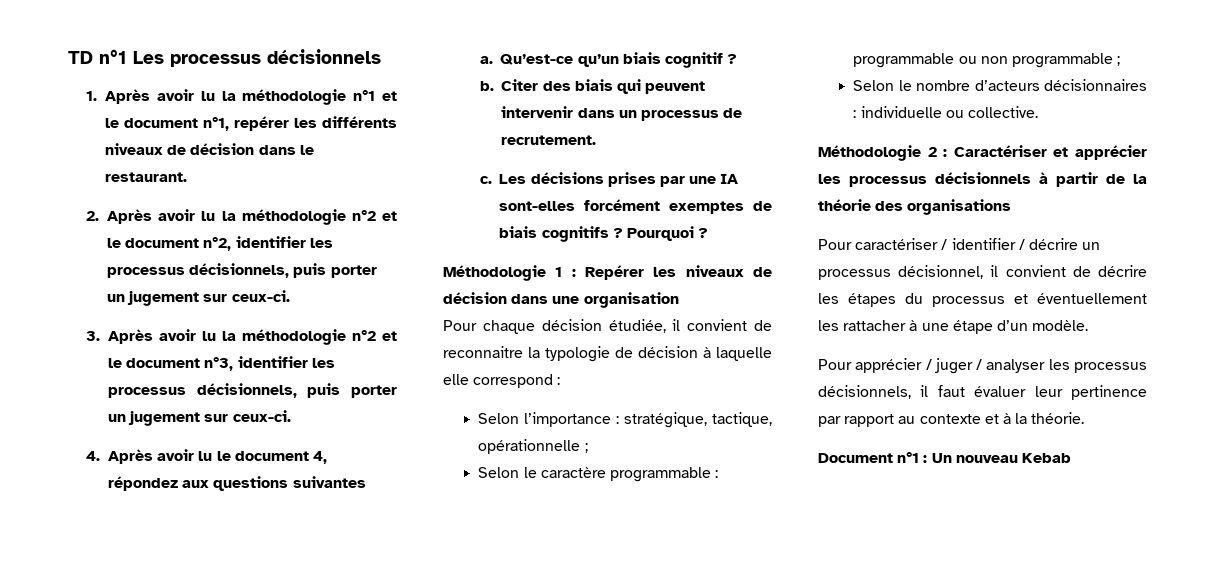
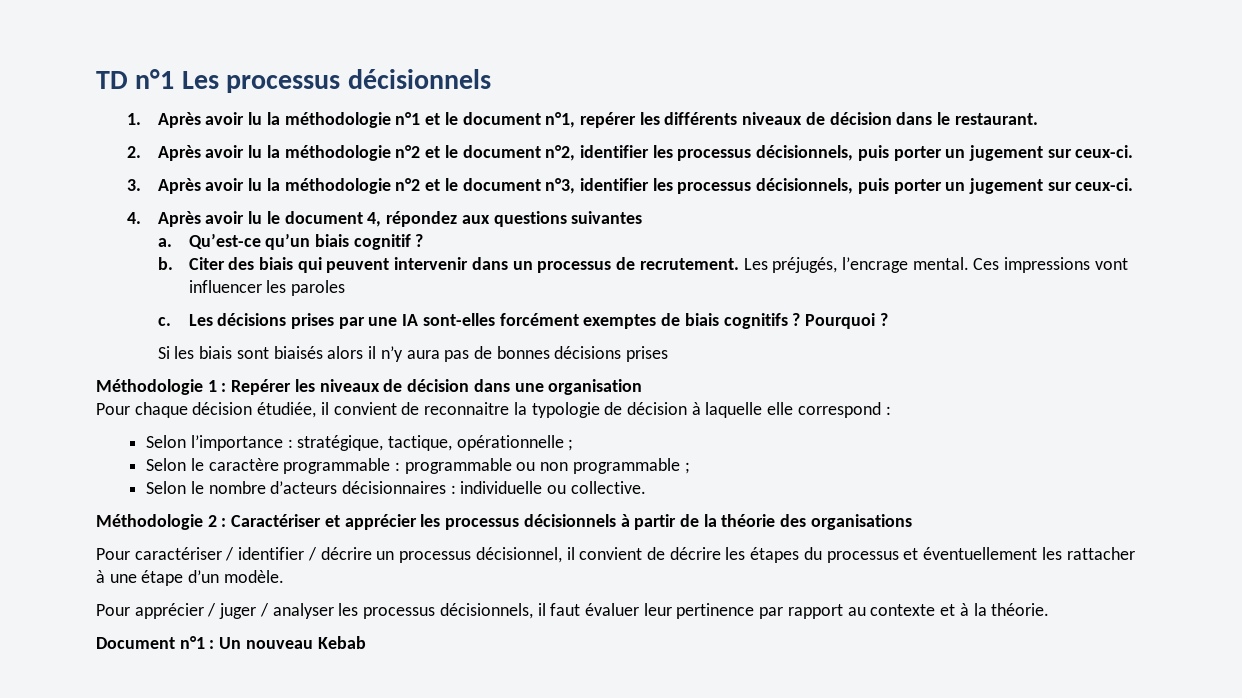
+ Les préjugés, l’encrage mental. Ces impressions vont influencer les paroles
+ Si les biais sont biaisés alors il n’y aura pas de bonnes décisions prises

